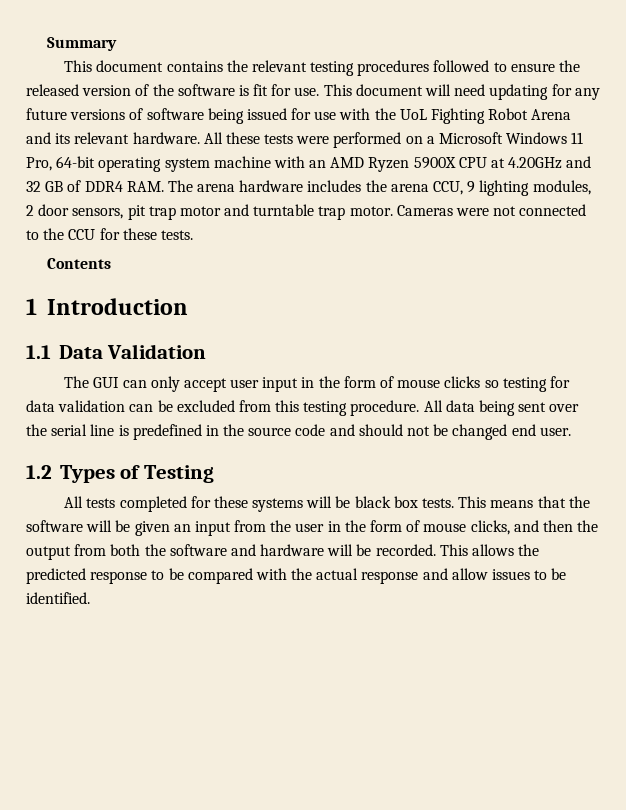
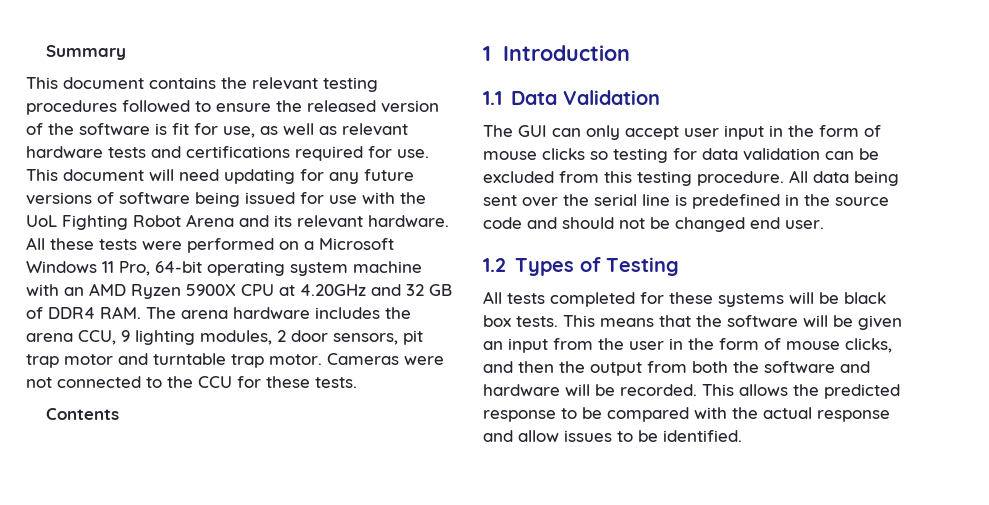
- This document contains the relevant testing procedures followed to ensure the released version of the software is fit for use.
+ This document contains the relevant testing procedures followed to ensure the released version of the software is fit for use, as well as relevant hardware tests and certifications required for use.

